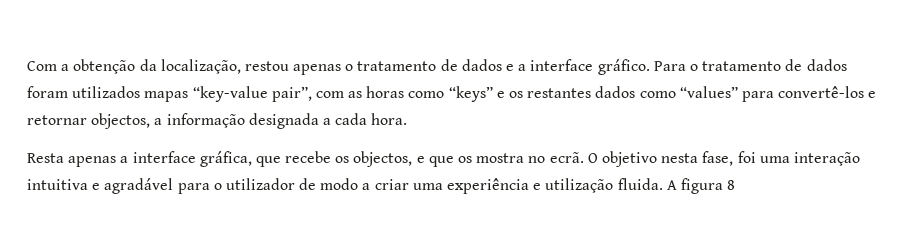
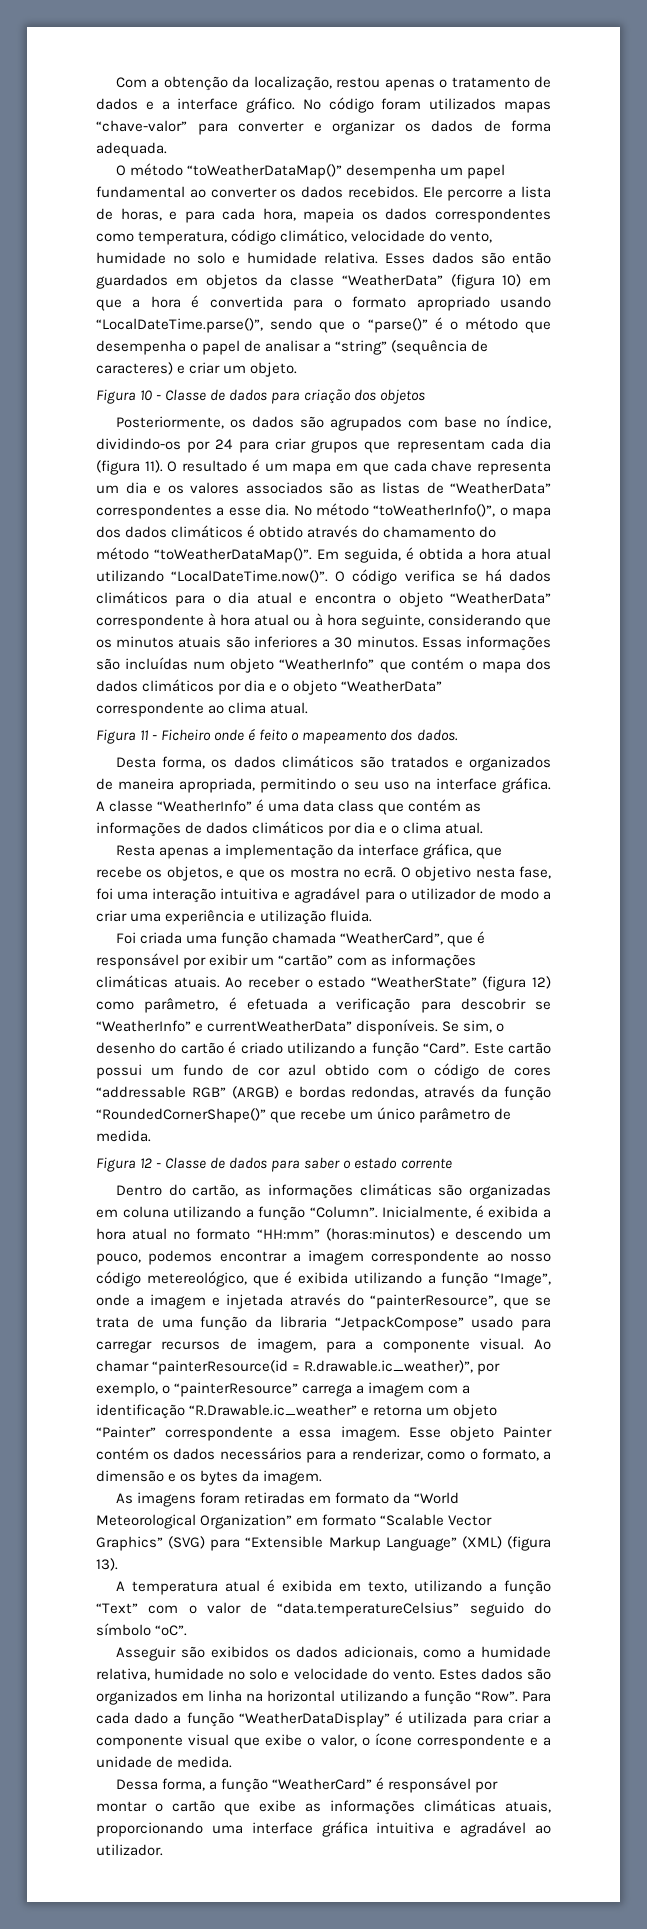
- Para o tratamento de dados foram utilizados mapas “key-value pair”, com as horas como “keys” e os restantes dados como “values” para convertê-los e retornar objectos, a informação designada a cada hora.
+ No código foram utilizados mapas “chave-valor” para converter e organizar os dados de forma adequada.
+ O método “toWeatherDataMap()” desempenha um papel fundamental ao converter os dados recebidos. Ele percorre a lista de horas, e para cada hora, mapeia os dados correspondentes como temperatura, código climático, velocidade do vento, humidade no solo e humidade relativa. Esses dados são então guardados em objetos da classe “WeatherData” (figura 10) em que a hora é convertida para o formato apropriado usando “LocalDateTime.parse()”, sendo que o “parse()” é o método que desempenha o papel de analisar a “string” (sequência de caracteres) e criar um objeto.
+ Figura 10 - Classe de dados para criação dos objetos
+ Posteriormente, os dados são agrupados com base no índice, dividindo-os por 24 para criar grupos que representam cada dia (figura 11). O resultado é um mapa em que cada chave representa um dia e os valores associados são as listas de “WeatherData” correspondentes a esse dia. No método “toWeatherInfo()”, o mapa dos dados climáticos é obtido através do chamamento do método “toWeatherDataMap()”. Em seguida, é obtida a hora atual utilizando “LocalDateTime.now()”. O código verifica se há dados climáticos para o dia atual e encontra o objeto “WeatherData” correspondente à hora atual ou à hora seguinte, considerando que os minutos atuais são inferiores a 30 minutos. Essas informações são incluídas num objeto “WeatherInfo” que contém o mapa dos dados climáticos por dia e o objeto “WeatherData” correspondente ao clima atual.
+ Figura 11 - Ficheiro onde é feito o mapeamento dos dados.
+ Desta forma, os dados climáticos são tratados e organizados de maneira apropriada, permitindo o seu uso na interface gráfica. A classe “WeatherInfo” é uma data class que contém as informações de dados climáticos por dia e o clima atual.
- Resta apenas a interface gráfica, que recebe os objectos, e que os mostra no ecrã.
+ Resta apenas a implementação da interface gráfica, que recebe os objetos, e que os mostra no ecrã.
- O objetivo nesta fase, foi uma interação intuitiva e agradável para o utilizador de modo a criar uma experiência e utilização fluida. A figura 8
+ O objetivo nesta fase, foi uma interação intuitiva e agradável para o utilizador de modo a criar uma experiência e utilização fluida.
+ Foi criada uma função chamada “WeatherCard”, que é responsável por exibir um “cartão” com as informações climáticas atuais. Ao receber o estado “WeatherState” (figura 12) como parâmetro, é efetuada a verificação para descobrir se “WeatherInfo” e currentWeatherData” disponíveis. Se sim, o desenho do cartão é criado utilizando a função “Card”. Este cartão possui um fundo de cor azul obtido com o código de cores “addressable RGB” (ARGB) e bordas redondas, através da função “RoundedCornerShape()” que recebe um único parâmetro de medida.
+ Figura 12 - Classe de dados para saber o estado corrente
+ Dentro do cartão, as informações climáticas são organizadas em coluna utilizando a função “Column”. Inicialmente, é exibida a hora atual no formato “HH:mm” (horas:minutos) e descendo um pouco, podemos encontrar a imagem correspondente ao nosso código metereológico, que é exibida utilizando a função “Image”, onde a imagem e injetada através do “painterResource”, que se trata de uma função da libraria “JetpackCompose” usado para carregar recursos de imagem, para a componente visual. Ao chamar “painterResource(id = R.drawable.ic_weather)”, por exemplo, o “painterResource” carrega a imagem com a identificação “R.Drawable.ic_weather” e retorna um objeto “Painter” correspondente a essa imagem. Esse objeto Painter contém os dados necessários para a renderizar, como o formato, a dimensão e os bytes da imagem.
+ As imagens foram retiradas em formato da “World Meteorological Organization” em formato “Scalable Vector Graphics” (SVG) para “Extensible Markup Language” (XML) (figura 13).
+ A temperatura atual é exibida em texto, utilizando a função “Text” com o valor de “data.temperatureCelsius” seguido do símbolo “ºC”.
+ Asseguir são exibidos os dados adicionais, como a humidade relativa, humidade no solo e velocidade do vento. Estes dados são organizados em linha na horizontal utilizando a função “Row”. Para cada dado a função “WeatherDataDisplay” é utilizada para criar a componente visual que exibe o valor, o ícone correspondente e a unidade de medida.
+ Dessa forma, a função “WeatherCard” é responsável por montar o cartão que exibe as informações climáticas atuais, proporcionando uma interface gráfica intuitiva e agradável ao utilizador.

